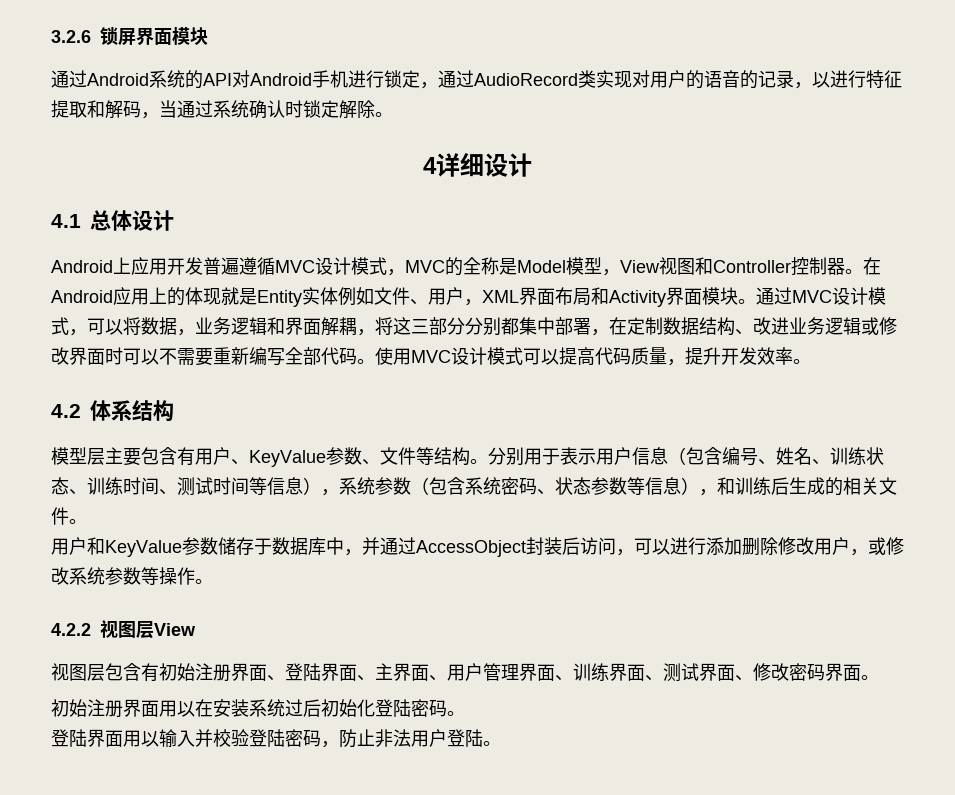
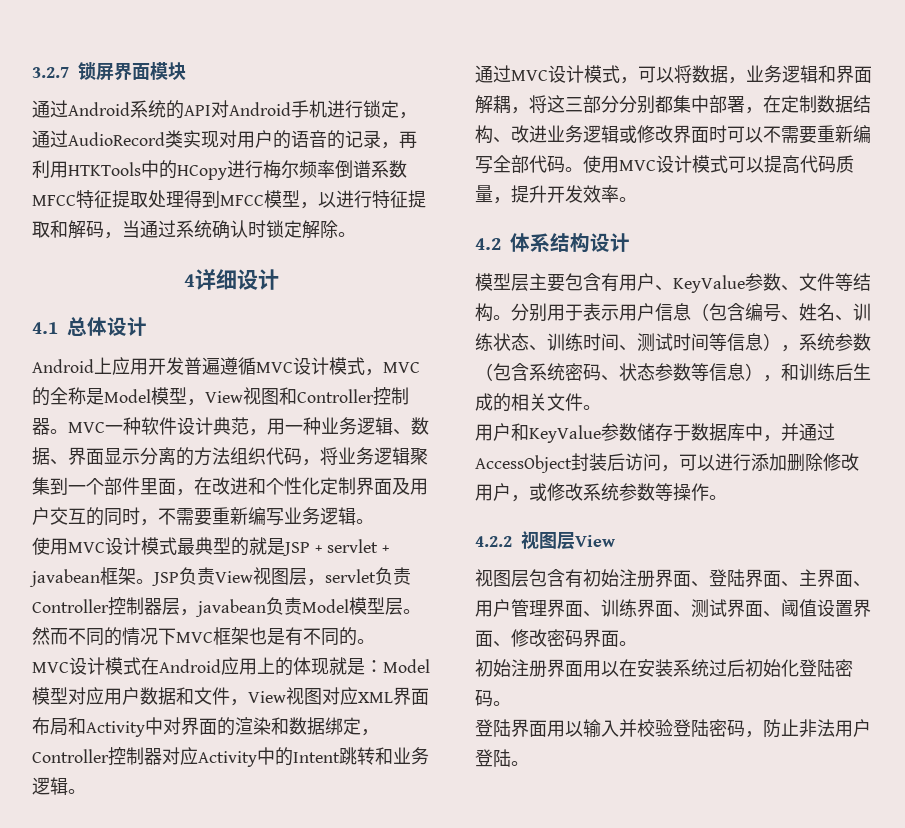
- 3.2.6锁屏界面模块
+ 3.2.7锁屏界面模块
- 通过Android系统的API对Android手机进行锁定，通过AudioRecord类实现对用户的语音的记录，以进行特征提取和解码，当通过系统确认时锁定解除。
+ 通过Android系统的API对Android手机进行锁定，通过AudioRecord类实现对用户的语音的记录，再利用HTKTools中的HCopy进行梅尔频率倒谱系数MFCC特征提取处理得到MFCC模型，以进行特征提取和解码，当通过系统确认时锁定解除。
- 在Android应用上的体现就是Entity实体例如文件、用户，XML界面布局和Activity界面模块。通过MVC设计模式，可以将数据，业务逻辑和界面解耦，将这三部分分别都集中部署，在定制数据结构、改进业务逻辑或修改界面时可以不需要重新编写全部代码。
+ MVC一种软件设计典范，用一种业务逻辑、数据、界面显示分离的方法组织代码，将业务逻辑聚集到一个部件里面，在改进和个性化定制界面及用户交互的同时，不需要重新编写业务逻辑。
+ 使用MVC设计模式最典型的就是JSP + servlet + javabean框架。JSP负责View视图层，servlet负责Controller控制器层，javabean负责Model模型层。然而不同的情况下MVC框架也是有不同的。
+ MVC设计模式在Android应用上的体现就是：Model模型对应用户数据和文件，View视图对应XML界面布局和Activity中对界面的渲染和数据绑定，Controller控制器对应Activity中的Intent跳转和业务逻辑。
+ 通过MVC设计模式，可以将数据，业务逻辑和界面解耦，将这三部分分别都集中部署，在定制数据结构、改进业务逻辑或修改界面时可以不需要重新编写全部代码。
- 4.2体系结构
+ 4.2体系结构设计
- 视图层包含有初始注册界面、登陆界面、主界面、用户管理界面、训练界面、测试界面、修改密码界面。
+ 视图层包含有初始注册界面、登陆界面、主界面、用户管理界面、训练界面、测试界面、阈值设置界面、修改密码界面。

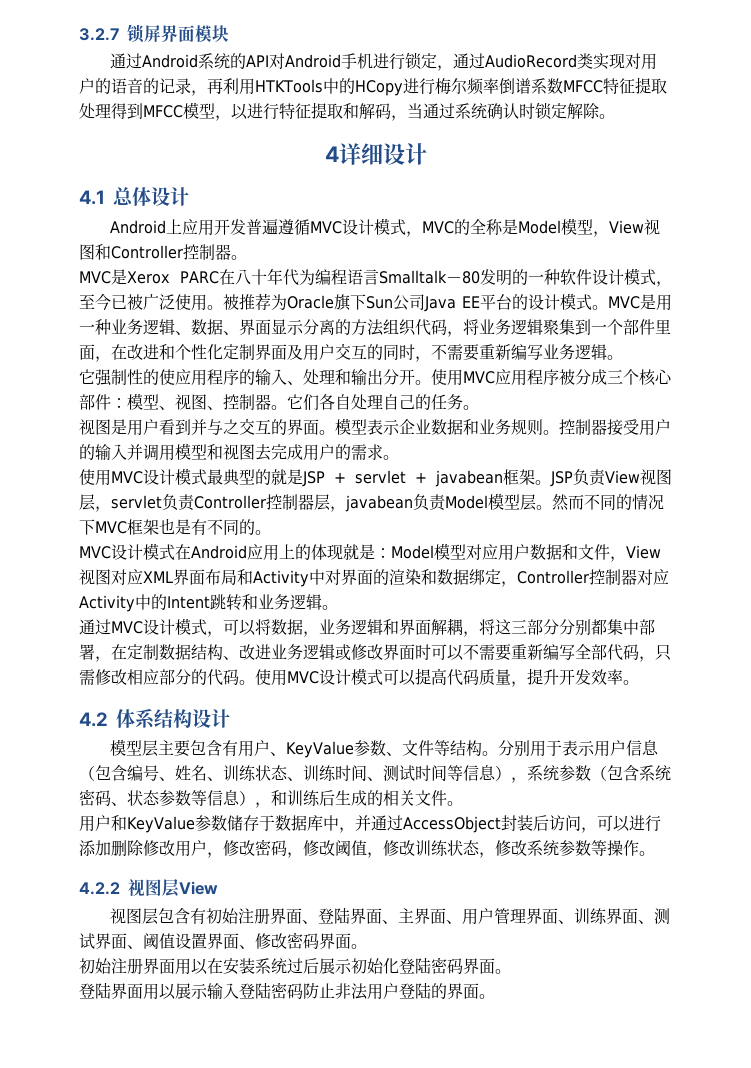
- Android上应用开发普遍遵循MVC设计模式，MVC的全称是Model模型，View视图和Controller控制器。MVC一种软件设计典范，用一种业务逻辑、数据、界面显示分离的方法组织代码，将业务逻辑聚集到一个部件里面，在改进和个性化定制界面及用户交互的同时，不需要重新编写业务逻辑。
+ Android上应用开发普遍遵循MVC设计模式，MVC的全称是Model模型，View视图和Controller控制器。
+ MVC是Xerox PARC在八十年代为编程语言Smalltalk－80发明的一种软件设计模式，至今已被广泛使用。被推荐为Oracle旗下Sun公司Java EE平台的设计模式。MVC是用一种业务逻辑、数据、界面显示分离的方法组织代码，将业务逻辑聚集到一个部件里面，在改进和个性化定制界面及用户交互的同时，不需要重新编写业务逻辑。
+ 它强制性的使应用程序的输入、处理和输出分开。使用MVC应用程序被分成三个核心部件：模型、视图、控制器。它们各自处理自己的任务。
+ 视图是用户看到并与之交互的界面。模型表示企业数据和业务规则。控制器接受用户的输入并调用模型和视图去完成用户的需求。
- 通过MVC设计模式，可以将数据，业务逻辑和界面解耦，将这三部分分别都集中部署，在定制数据结构、改进业务逻辑或修改界面时可以不需要重新编写全部代码。
+ 通过MVC设计模式，可以将数据，业务逻辑和界面解耦，将这三部分分别都集中部署，在定制数据结构、改进业务逻辑或修改界面时可以不需要重新编写全部代码，只需修改相应部分的代码。
- 用户和KeyValue参数储存于数据库中，并通过AccessObject封装后访问，可以进行添加删除修改用户，或修改系统参数等操作。
+ 用户和KeyValue参数储存于数据库中，并通过AccessObject封装后访问，可以进行添加删除修改用户，修改密码，修改阈值，修改训练状态，修改系统参数等操作。
- 初始注册界面用以在安装系统过后初始化登陆密码。
+ 初始注册界面用以在安装系统过后展示初始化登陆密码界面。
- 登陆界面用以输入并校验登陆密码，防止非法用户登陆。
+ 登陆界面用以展示输入登陆密码防止非法用户登陆的界面。

